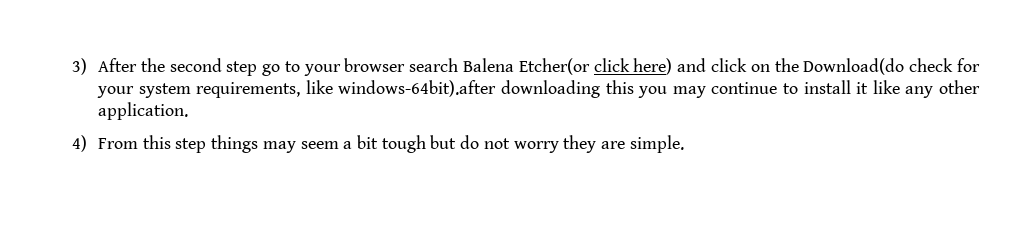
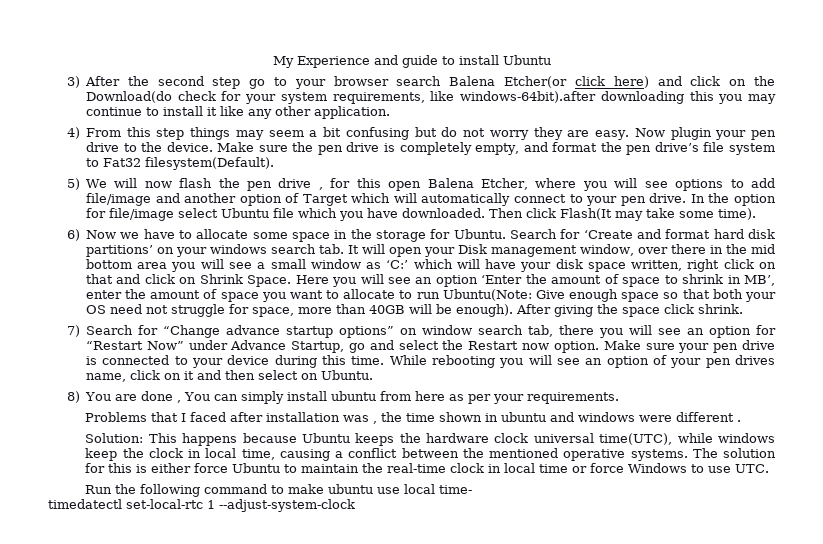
+ My Experience and guide to install Ubuntu
- 4) From this step things may seem a bit tough but do not worry they are simple.
+ 4) From this step things may seem a bit confusing but do not worry they are easy. Now plugin your pen drive to the device. Make sure the pen drive is completely empty, and format the pen drive’s file system to Fat32 filesystem(Default).
+ 5) We will now flash the pen drive , for this open Balena Etcher, where you will see options to add file/image and another option of Target which will automatically connect to your pen drive. In the option for file/image select Ubuntu file which you have downloaded. Then click Flash(It may take some time).
+ 6) Now we have to allocate some space in the storage for Ubuntu. Search for ‘Create and format hard disk partitions’ on your windows search tab. It will open your Disk management window, over there in the mid bottom area you will see a small window as ‘C:’ which will have your disk space written, right click on that and click on Shrink Space. Here you will see an option ‘Enter the amount of space to shrink in MB’, enter the amount of space you want to allocate to run Ubuntu(Note: Give enough space so that both your OS need not struggle for space, more than 40GB will be enough). After giving the space click shrink.
+ 7) Search for “Change advance startup options” on window search tab, there you will see an option for “Restart Now” under Advance Startup, go and select the Restart now option. Make sure your pen drive is connected to your device during this time. While rebooting you will see an option of your pen drives name, click on it and then select on Ubuntu.
+ 8) You are done , You can simply install ubuntu from here as per your requirements.
+ Problems that I faced after installation was , the time shown in ubuntu and windows were different .
+ Solution: This happens because Ubuntu keeps the hardware clock universal time(UTC), while windows keep the clock in local time, causing a conflict between the mentioned operative systems. The solution for this is either force Ubuntu to maintain the real-time clock in local time or force Windows to use UTC.
+ Run the following command to make ubuntu use local time-
+ timedatectl set-local-rtc 1 --adjust-system-clock

